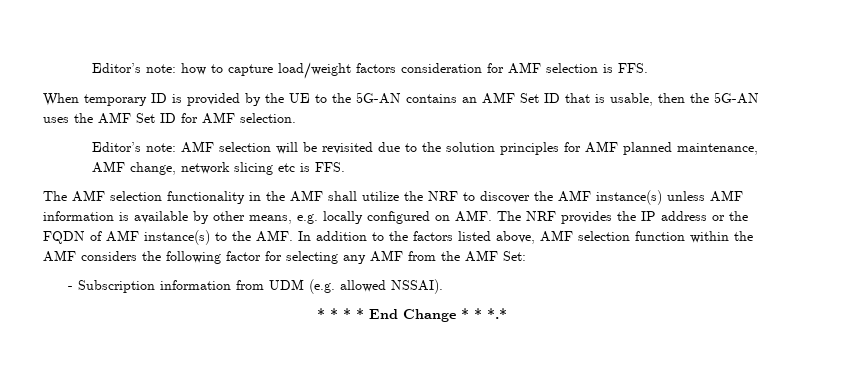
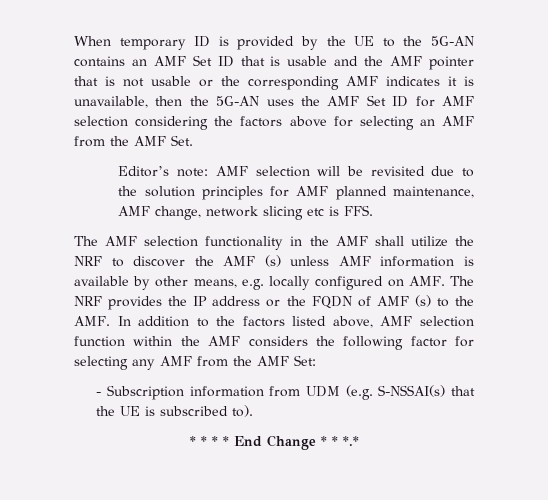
- Editor’s note: how to capture load/weight factors consideration for AMF selection is FFS.
- When temporary ID is provided by the UE to the 5G-AN contains an AMF Set ID that is usable, then the 5G-AN uses the AMF Set ID for AMF selection.
+ When temporary ID is provided by the UE to the 5G-AN contains an AMF Set ID that is usable and the AMF pointer that is not usable or the corresponding AMF indicates it is unavailable, then the 5G-AN uses the AMF Set ID for AMF selection considering the factors above for selecting an AMF from the AMF Set.
- The AMF selection functionality in the AMF shall utilize the NRF to discover the AMF instance(s) unless AMF information is available by other means, e.g. locally configured on AMF. The NRF provides the IP address or the FQDN of AMF instance(s) to the AMF. In addition to the factors listed above, AMF selection function within the AMF considers the following factor for selecting any AMF from the AMF Set:
+ The AMF selection functionality in the AMF shall utilize the NRF to discover the AMF (s) unless AMF information is available by other means, e.g. locally configured on AMF. The NRF provides the IP address or the FQDN of AMF (s) to the AMF. In addition to the factors listed above, AMF selection function within the AMF considers the following factor for selecting any AMF from the AMF Set:
- - Subscription information from UDM (e.g. allowed NSSAI).
+ - Subscription information from UDM (e.g. S-NSSAI(s) that the UE is subscribed to).

